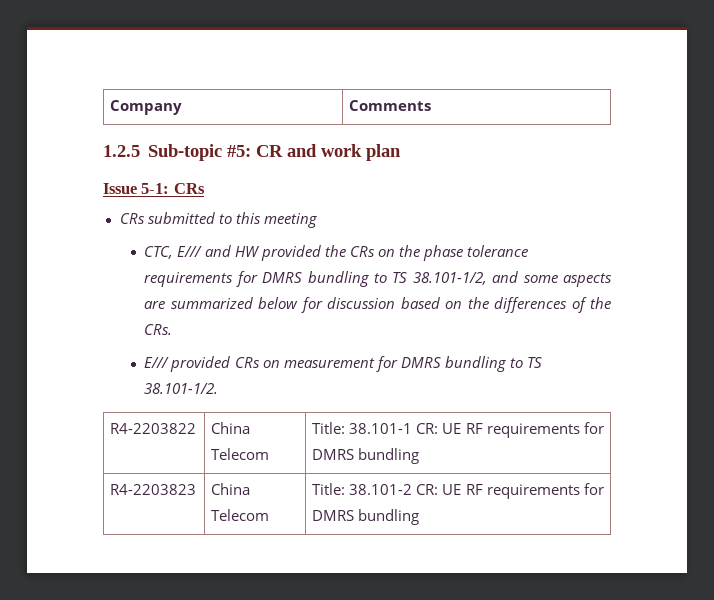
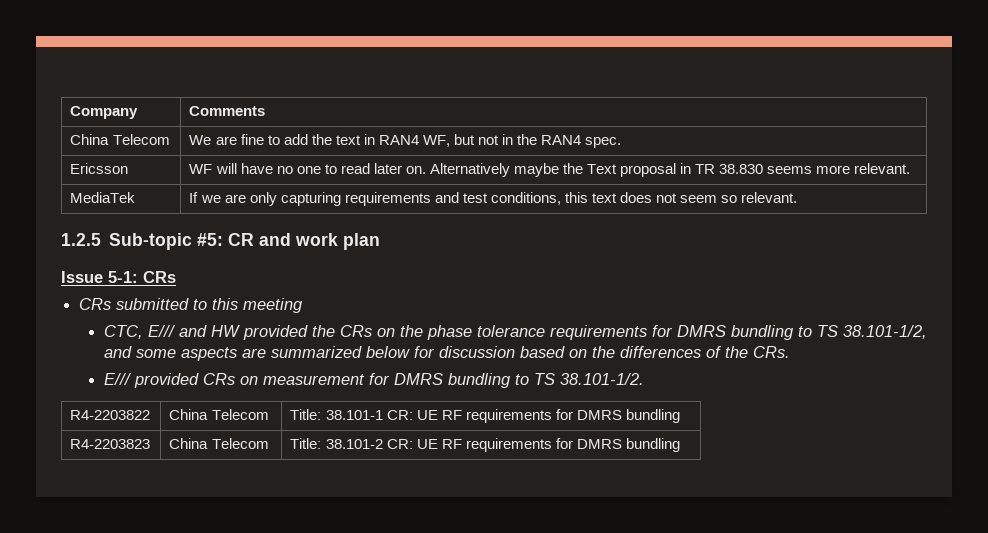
+ China Telecom | We are fine to add the text in RAN4 WF, but not in the RAN4 spec.
+ Ericsson | WF will have no one to read later on. Alternatively maybe the Text proposal in TR 38.830 seems more relevant.
+ MediaTek | If we are only capturing requirements and test conditions, this text does not seem so relevant.

